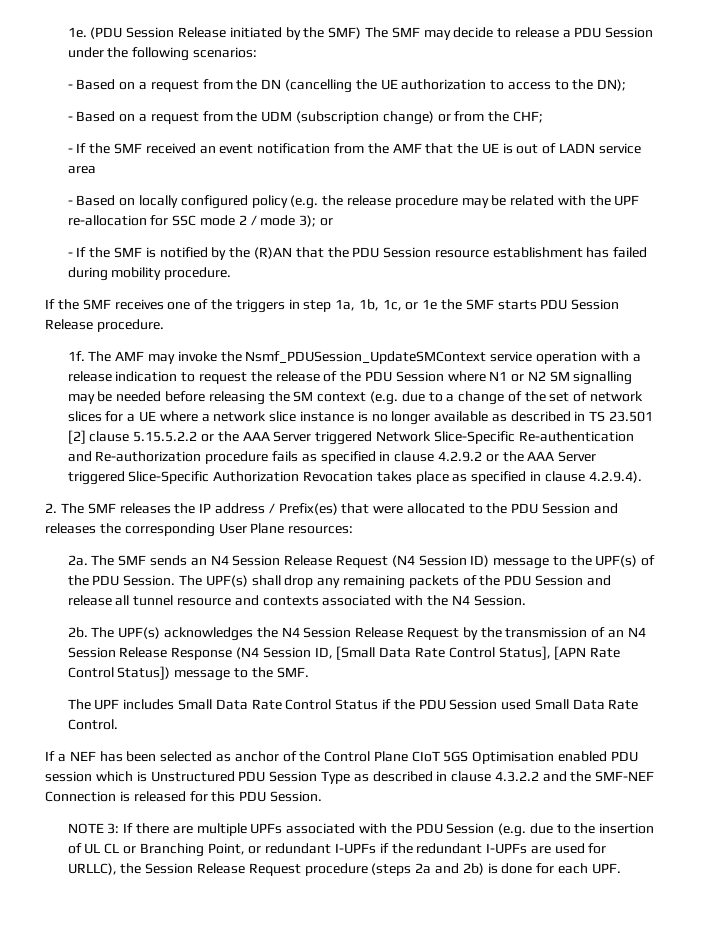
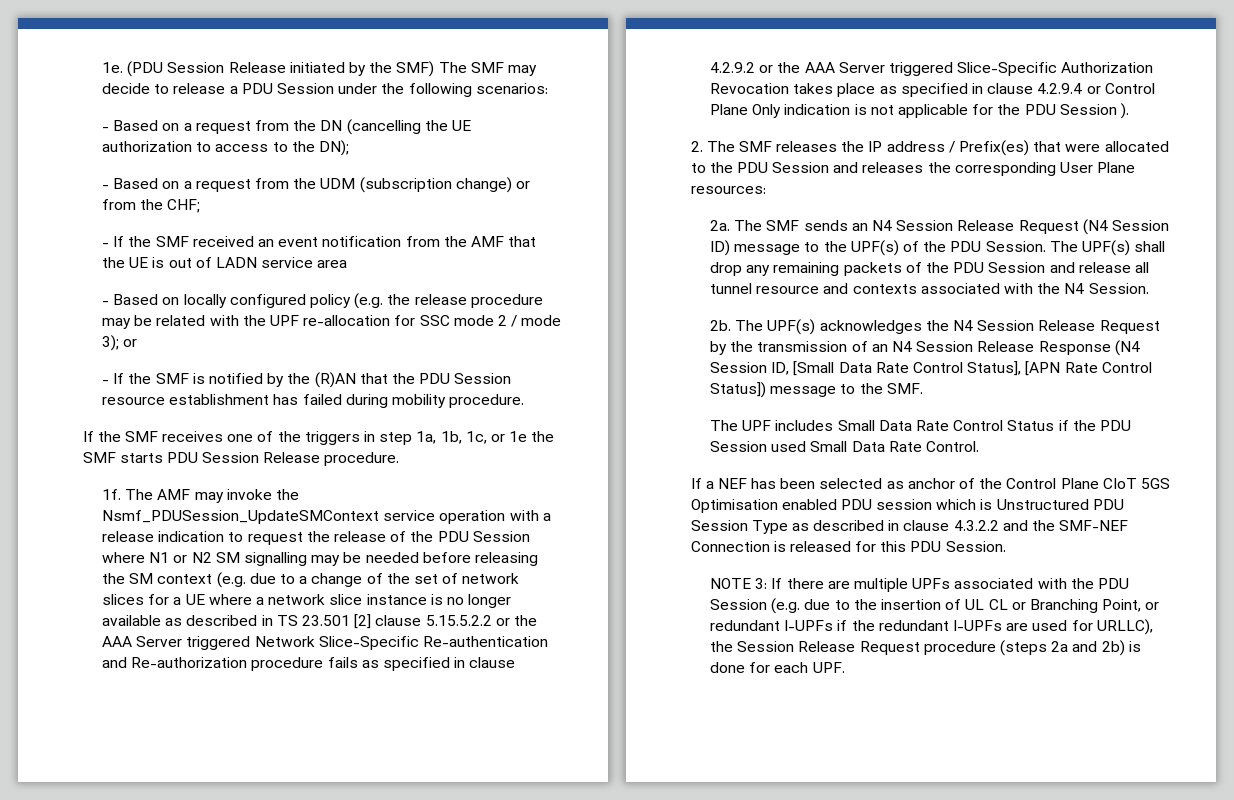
- The AMF may invoke the Nsmf_PDUSession_UpdateSMContext service operation with a release indication to request the release of the PDU Session where N1 or N2 SM signalling may be needed before releasing the SM context (e.g. due to a change of the set of network slices for a UE where a network slice instance is no longer available as described in TS 23.501 [2] clause 5.15.5.2.2 or the AAA Server triggered Network Slice-Specific Re-authentication and Re-authorization procedure fails as specified in clause 4.2.9.2 or the AAA Server triggered Slice-Specific Authorization Revocation takes place as specified in clause 4.2.9.4).
+ The AMF may invoke the Nsmf_PDUSession_UpdateSMContext service operation with a release indication to request the release of the PDU Session where N1 or N2 SM signalling may be needed before releasing the SM context (e.g. due to a change of the set of network slices for a UE where a network slice instance is no longer available as described in TS 23.501 [2] clause 5.15.5.2.2 or the AAA Server triggered Network Slice-Specific Re-authentication and Re-authorization procedure fails as specified in clause 4.2.9.2 or the AAA Server triggered Slice-Specific Authorization Revocation takes place as specified in clause 4.2.9.4 or Control Plane Only indication is not applicable for the PDU Session ).

